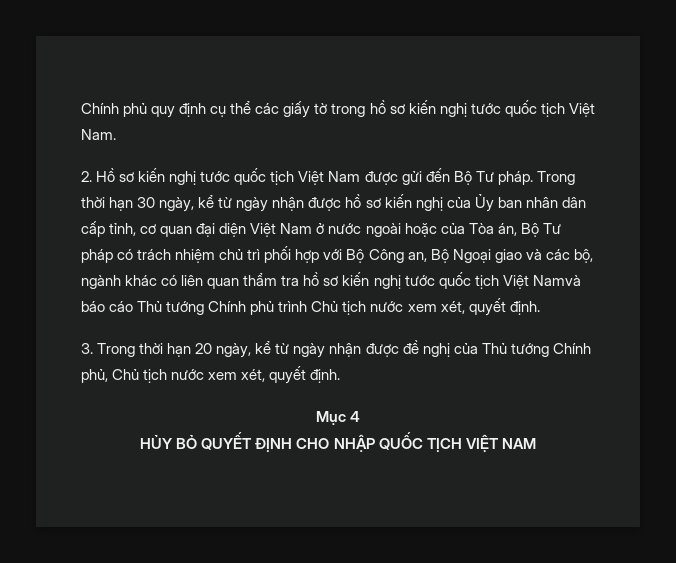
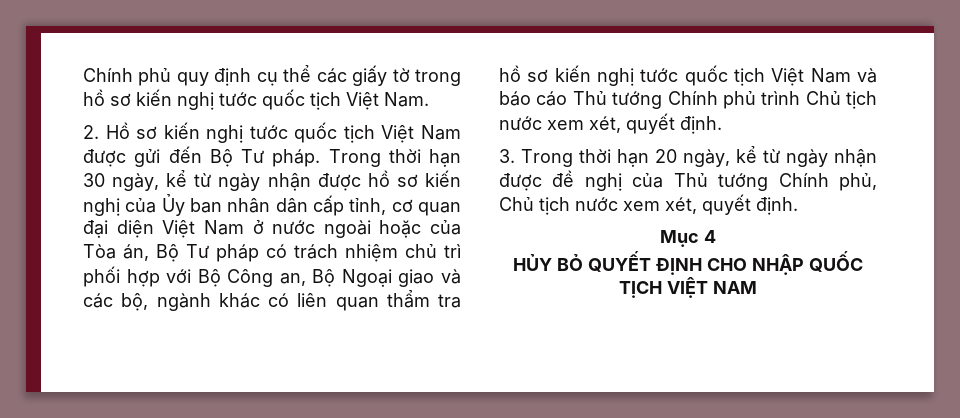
- Trong thời hạn 30 ngày, kể từ ngày nhận được hồ sơ kiến nghị của Ủy ban nhân dân cấp tỉnh, cơ quan đại diện Việt Nam ở nước ngoài hoặc của Tòa án, Bộ Tư pháp có trách nhiệm chủ trì phối hợp với Bộ Công an, Bộ Ngoại giao và các bộ, ngành khác có liên quan thẩm tra hồ sơ kiến nghị tước quốc tịch Việt Namvà báo cáo Thủ tướng Chính phủ trình Chủ tịch nước xem xét, quyết định.
+ Trong thời hạn 30 ngày, kể từ ngày nhận được hồ sơ kiến nghị của Ủy ban nhân dân cấp tỉnh, cơ quan đại diện Việt Nam ở nước ngoài hoặc của Tòa án, Bộ Tư pháp có trách nhiệm chủ trì phối hợp với Bộ Công an, Bộ Ngoại giao và các bộ, ngành khác có liên quan thẩm tra hồ sơ kiến nghị tước quốc tịch Việt Nam và báo cáo Thủ tướng Chính phủ trình Chủ tịch nước xem xét, quyết định.

